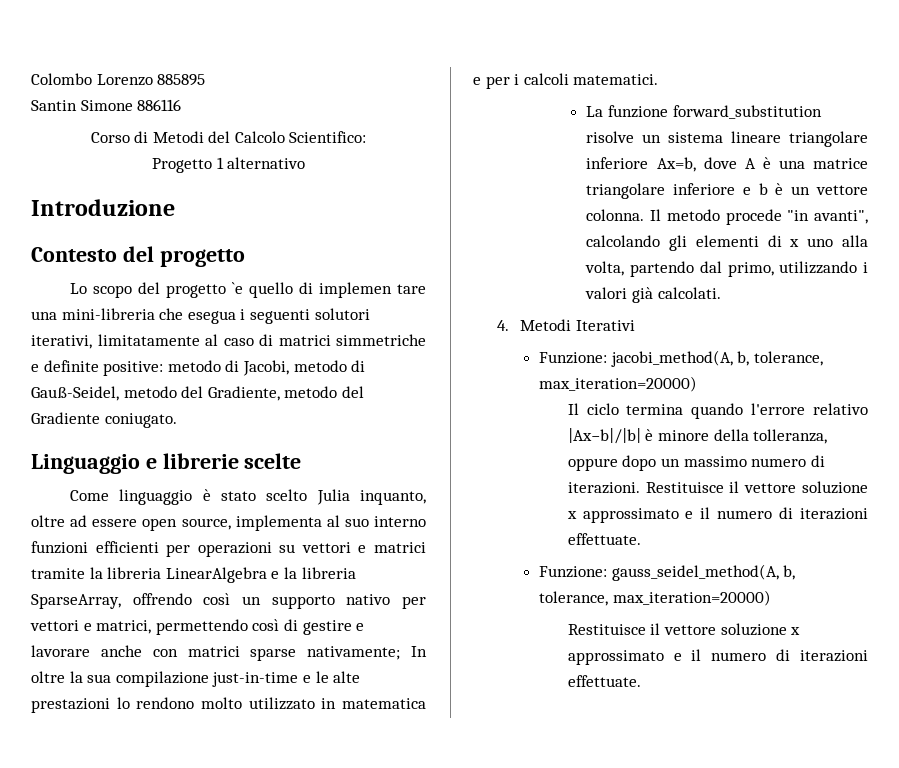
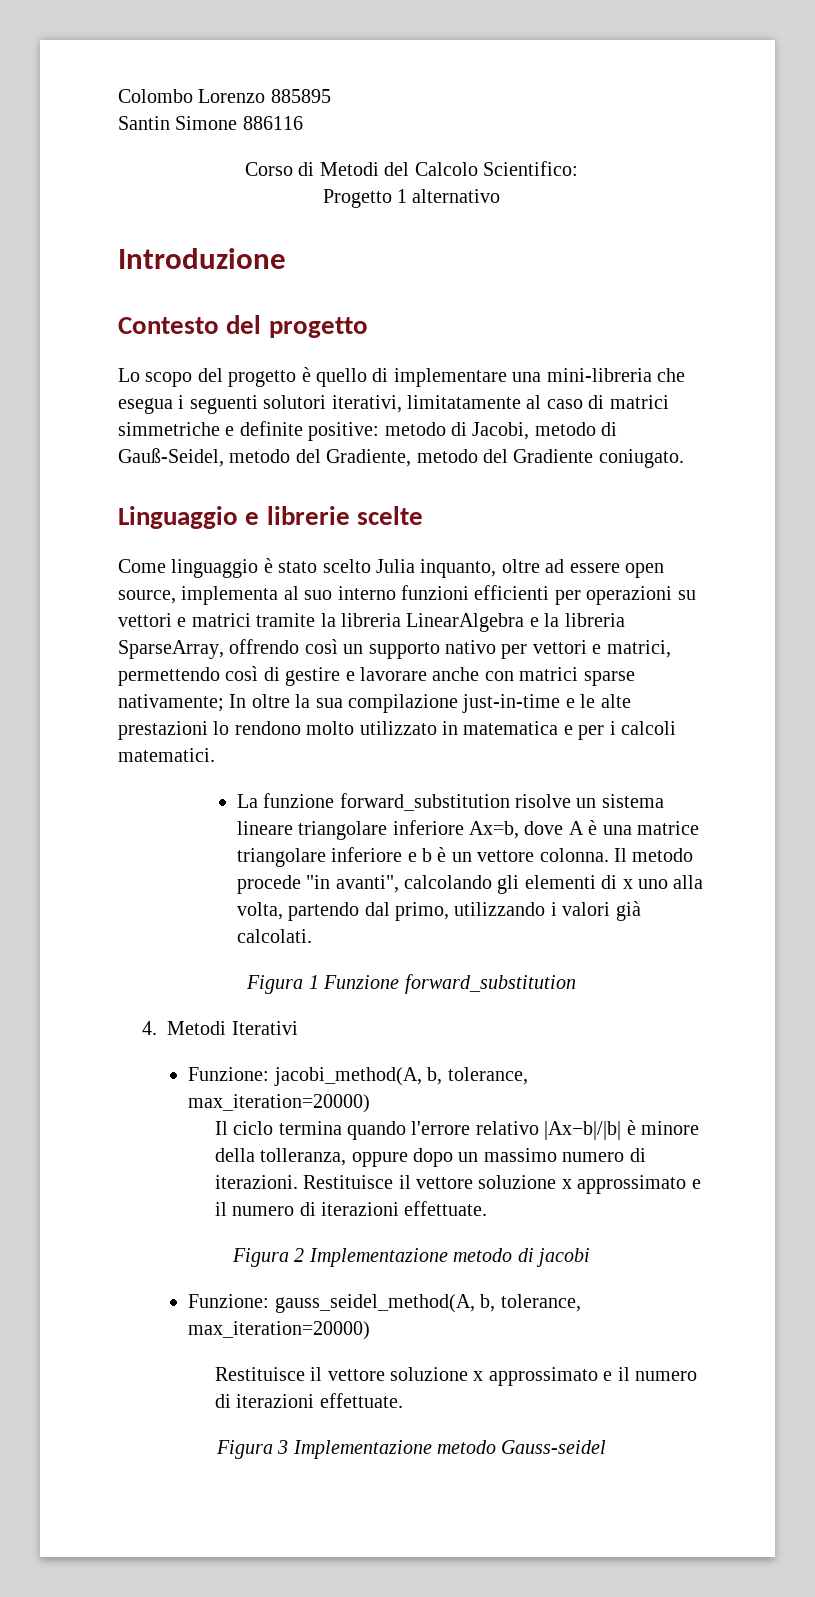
- Lo scopo del progetto `e quello di implemen tare una mini-libreria che esegua i seguenti solutori iterativi, limitatamente al caso di matrici simmetriche e definite positive: metodo di Jacobi, metodo di Gauß-Seidel, metodo del Gradiente, metodo del Gradiente coniugato.
+ Lo scopo del progetto è quello di implementare una mini-libreria che esegua i seguenti solutori iterativi, limitatamente al caso di matrici simmetriche e definite positive: metodo di Jacobi, metodo di Gauß-Seidel, metodo del Gradiente, metodo del Gradiente coniugato.
+ Figura 1 Funzione forward_substitution
+ Figura 2 Implementazione metodo di jacobi
+ Figura 3 Implementazione metodo Gauss-seidel

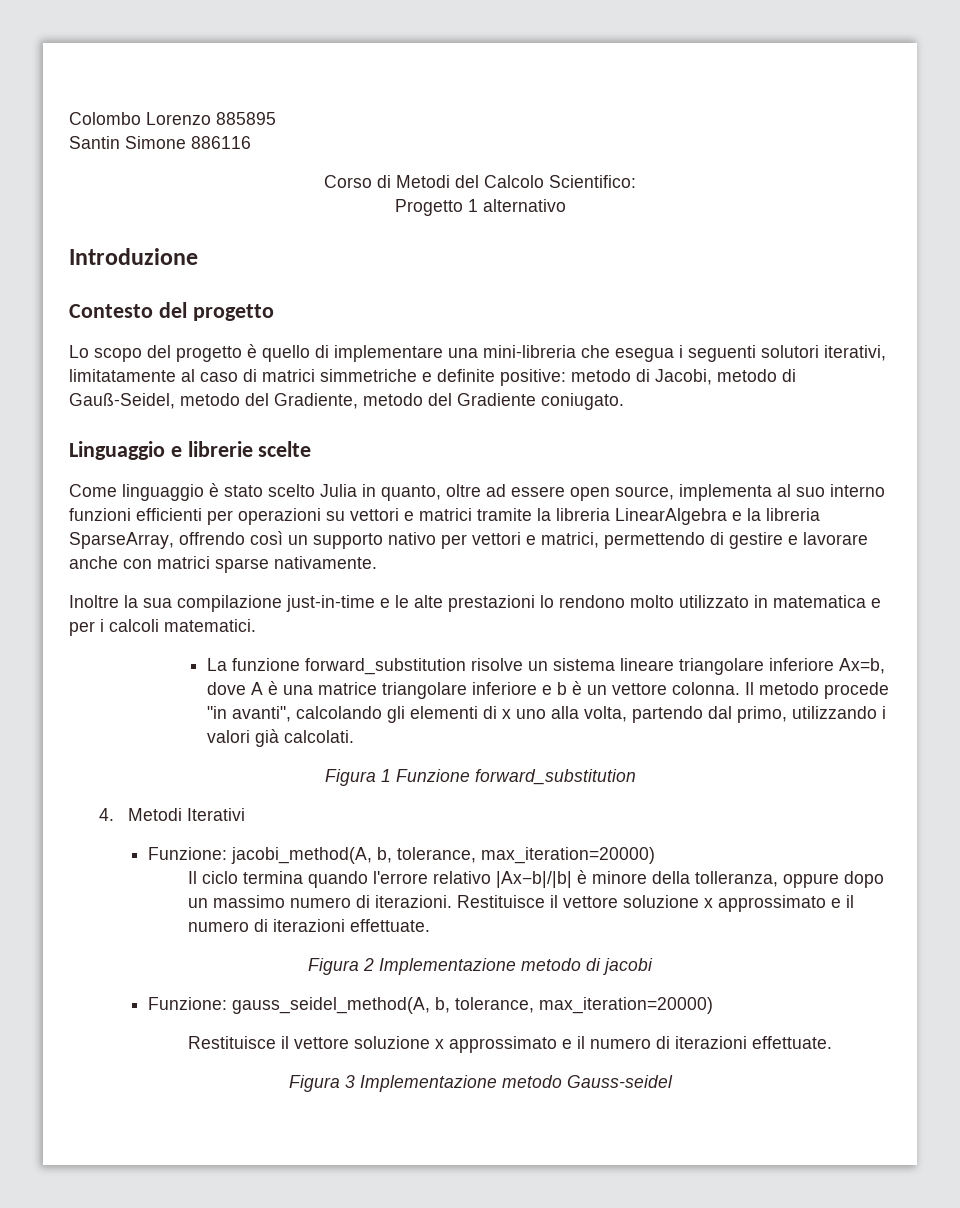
- Come linguaggio è stato scelto Julia inquanto, oltre ad essere open source, implementa al suo interno funzioni efficienti per operazioni su vettori e matrici tramite la libreria LinearAlgebra e la libreria SparseArray, offrendo così un supporto nativo per vettori e matrici, permettendo così di gestire e lavorare anche con matrici sparse nativamente; In oltre la sua compilazione just-in-time e le alte prestazioni lo rendono molto utilizzato in matematica e per i calcoli matematici.
+ Come linguaggio è stato scelto Julia in quanto, oltre ad essere open source, implementa al suo interno funzioni efficienti per operazioni su vettori e matrici tramite la libreria LinearAlgebra e la libreria SparseArray, offrendo così un supporto nativo per vettori e matrici, permettendo di gestire e lavorare anche con matrici sparse nativamente.
+ Inoltre la sua compilazione just-in-time e le alte prestazioni lo rendono molto utilizzato in matematica e per i calcoli matematici.

